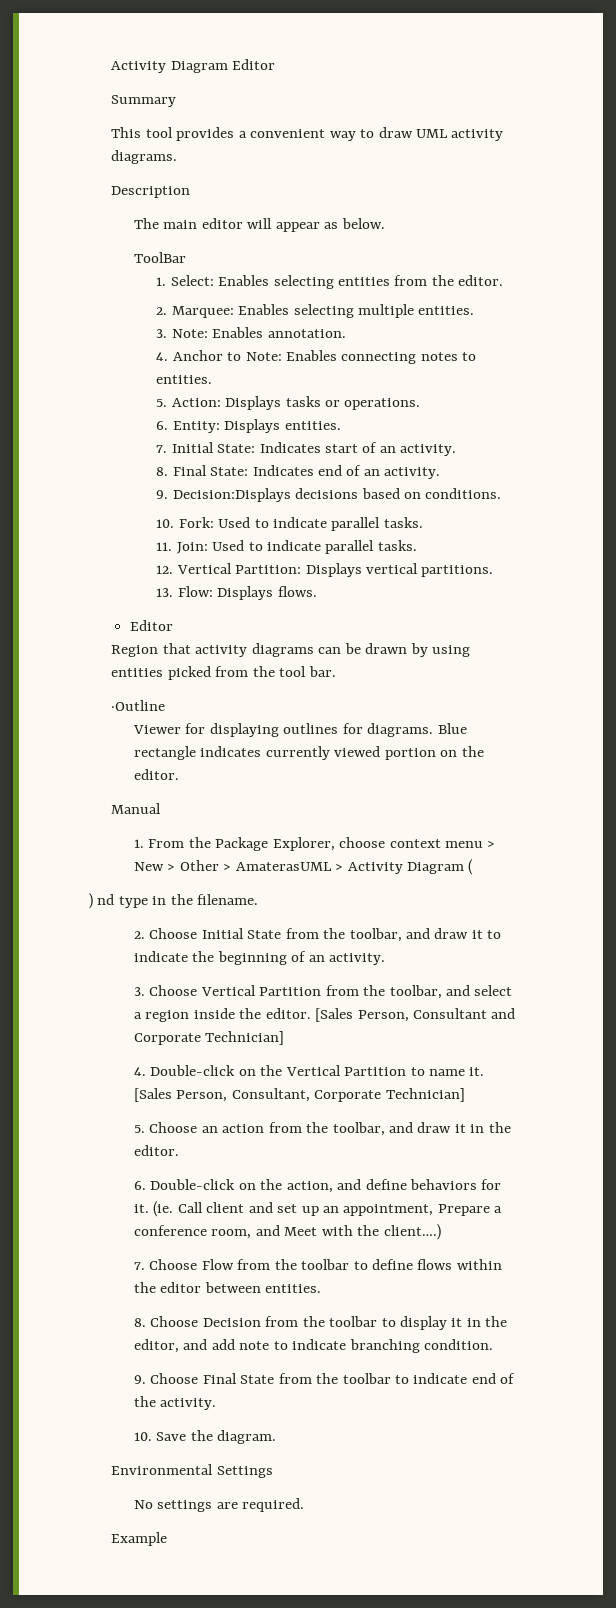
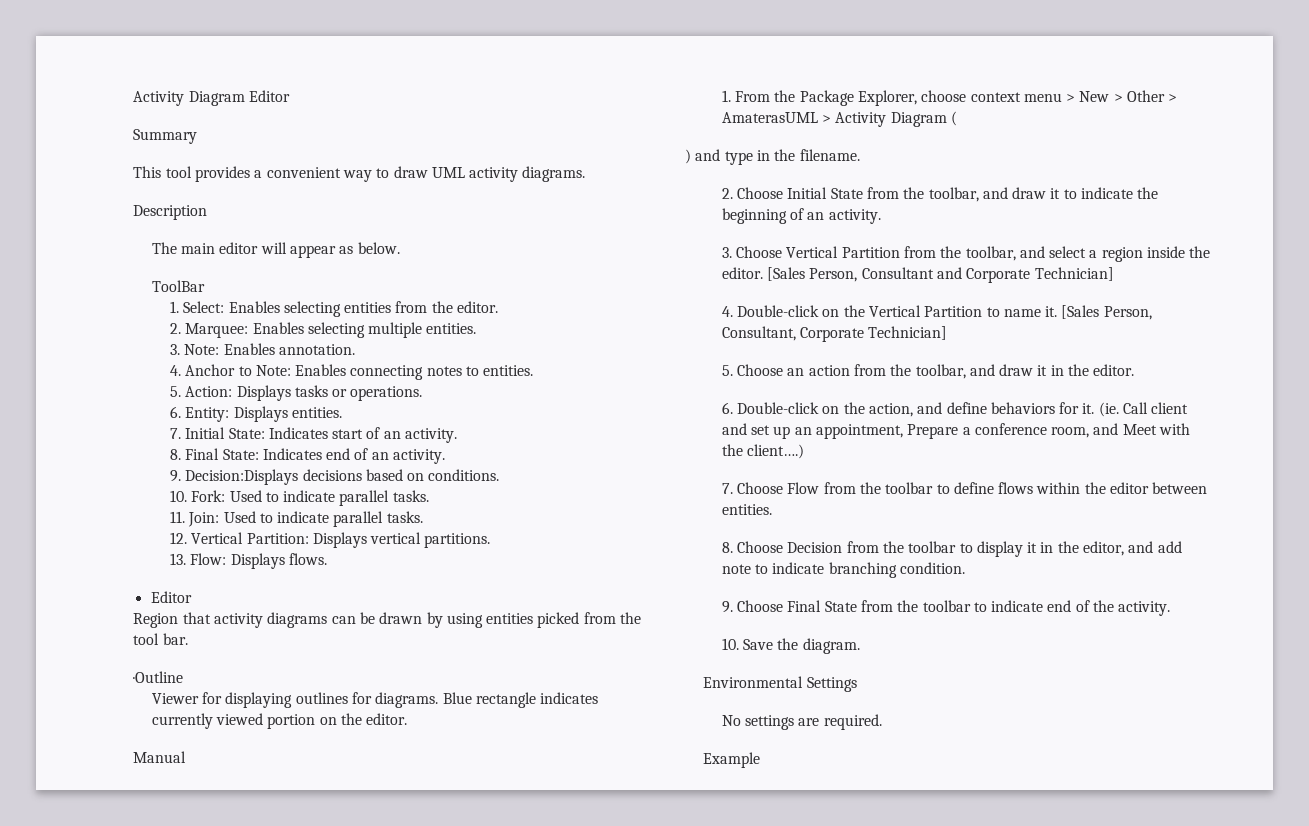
- ) nd type in the filename.
+ ) and type in the filename.

